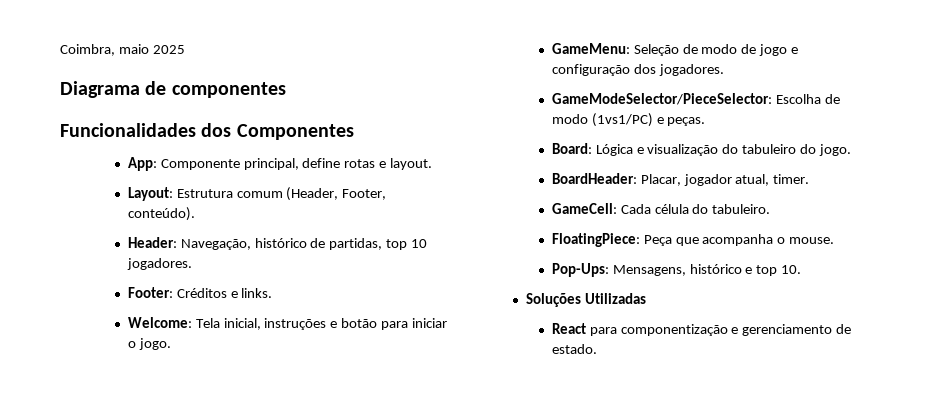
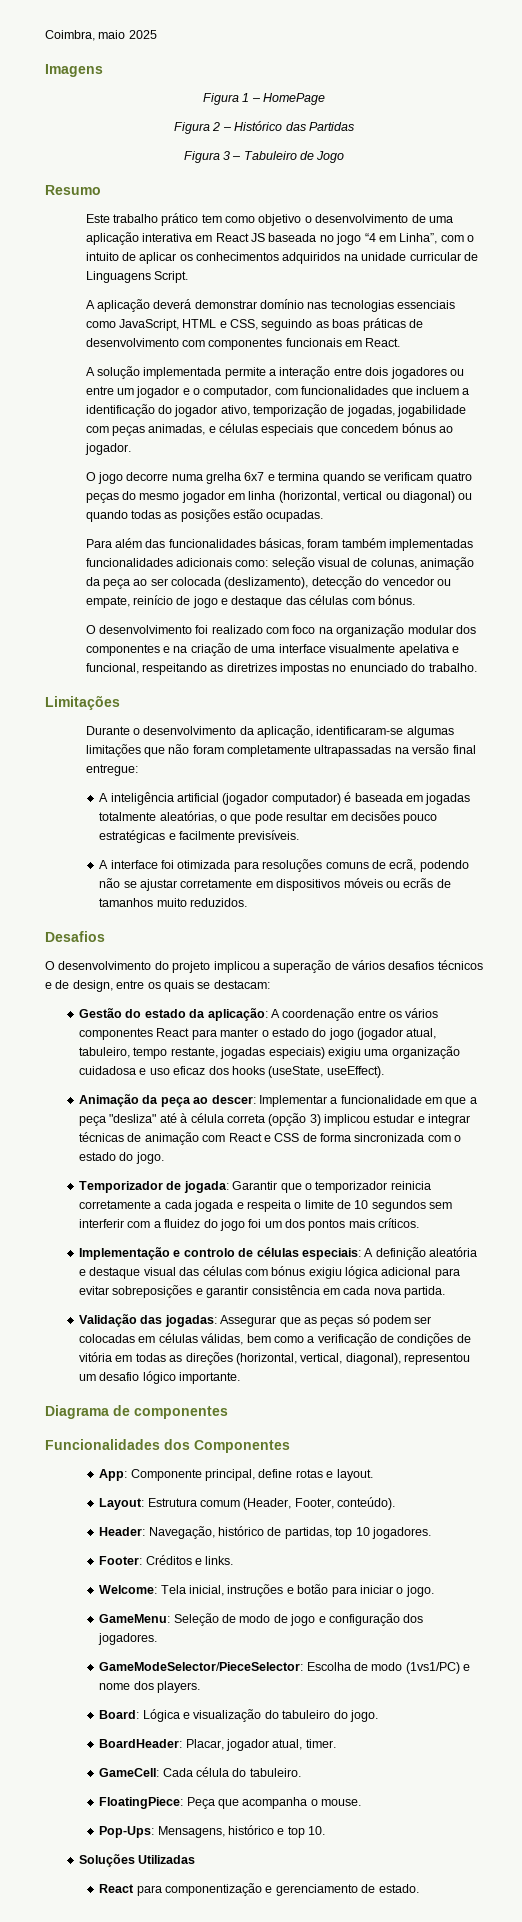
+ Imagens
+ Figura 1 – HomePage
+ Figura 2 – Histórico das Partidas
+ Figura 3 – Tabuleiro de Jogo
+ Resumo
+ Este trabalho prático tem como objetivo o desenvolvimento de uma aplicação interativa em React JS baseada no jogo “4 em Linha”, com o intuito de aplicar os conhecimentos adquiridos na unidade curricular de Linguagens Script.
+ A aplicação deverá demonstrar domínio nas tecnologias essenciais como JavaScript, HTML e CSS, seguindo as boas práticas de desenvolvimento com componentes funcionais em React.
+ A solução implementada permite a interação entre dois jogadores ou entre um jogador e o computador, com funcionalidades que incluem a identificação do jogador ativo, temporização de jogadas, jogabilidade com peças animadas, e células especiais que concedem bónus ao jogador.
+ O jogo decorre numa grelha 6x7 e termina quando se verificam quatro peças do mesmo jogador em linha (horizontal, vertical ou diagonal) ou quando todas as posições estão ocupadas.
+ Para além das funcionalidades básicas, foram também implementadas funcionalidades adicionais como: seleção visual de colunas, animação da peça ao ser colocada (deslizamento), detecção do vencedor ou empate, reinício de jogo e destaque das células com bónus.
+ O desenvolvimento foi realizado com foco na organização modular dos componentes e na criação de uma interface visualmente apelativa e funcional, respeitando as diretrizes impostas no enunciado do trabalho.
+ Limitações
+ Durante o desenvolvimento da aplicação, identificaram-se algumas limitações que não foram completamente ultrapassadas na versão final entregue:
+ A inteligência artificial (jogador computador) é baseada em jogadas totalmente aleatórias, o que pode resultar em decisões pouco estratégicas e facilmente previsíveis.
+ A interface foi otimizada para resoluções comuns de ecrã, podendo não se ajustar corretamente em dispositivos móveis ou ecrãs de tamanhos muito reduzidos.
+ Desafios
+ O desenvolvimento do projeto implicou a superação de vários desafios técnicos e de design, entre os quais se destacam:
+ Gestão do estado da aplicação: A coordenação entre os vários componentes React para manter o estado do jogo (jogador atual, tabuleiro, tempo restante, jogadas especiais) exigiu uma organização cuidadosa e uso eficaz dos hooks (useState, useEffect).
+ Animação da peça ao descer: Implementar a funcionalidade em que a peça "desliza" até à célula correta (opção 3) implicou estudar e integrar técnicas de animação com React e CSS de forma sincronizada com o estado do jogo.
+ Temporizador de jogada: Garantir que o temporizador reinicia corretamente a cada jogada e respeita o limite de 10 segundos sem interferir com a fluidez do jogo foi um dos pontos mais críticos.
+ Implementação e controlo de células especiais: A definição aleatória e destaque visual das células com bónus exigiu lógica adicional para evitar sobreposições e garantir consistência em cada nova partida.
+ Validação das jogadas: Assegurar que as peças só podem ser colocadas em células válidas, bem como a verificação de condições de vitória em todas as direções (horizontal, vertical, diagonal), representou um desafio lógico importante.
- GameModeSelector/PieceSelector: Escolha de modo (1vs1/PC) e peças.
+ GameModeSelector/PieceSelector: Escolha de modo (1vs1/PC) e nome dos players.

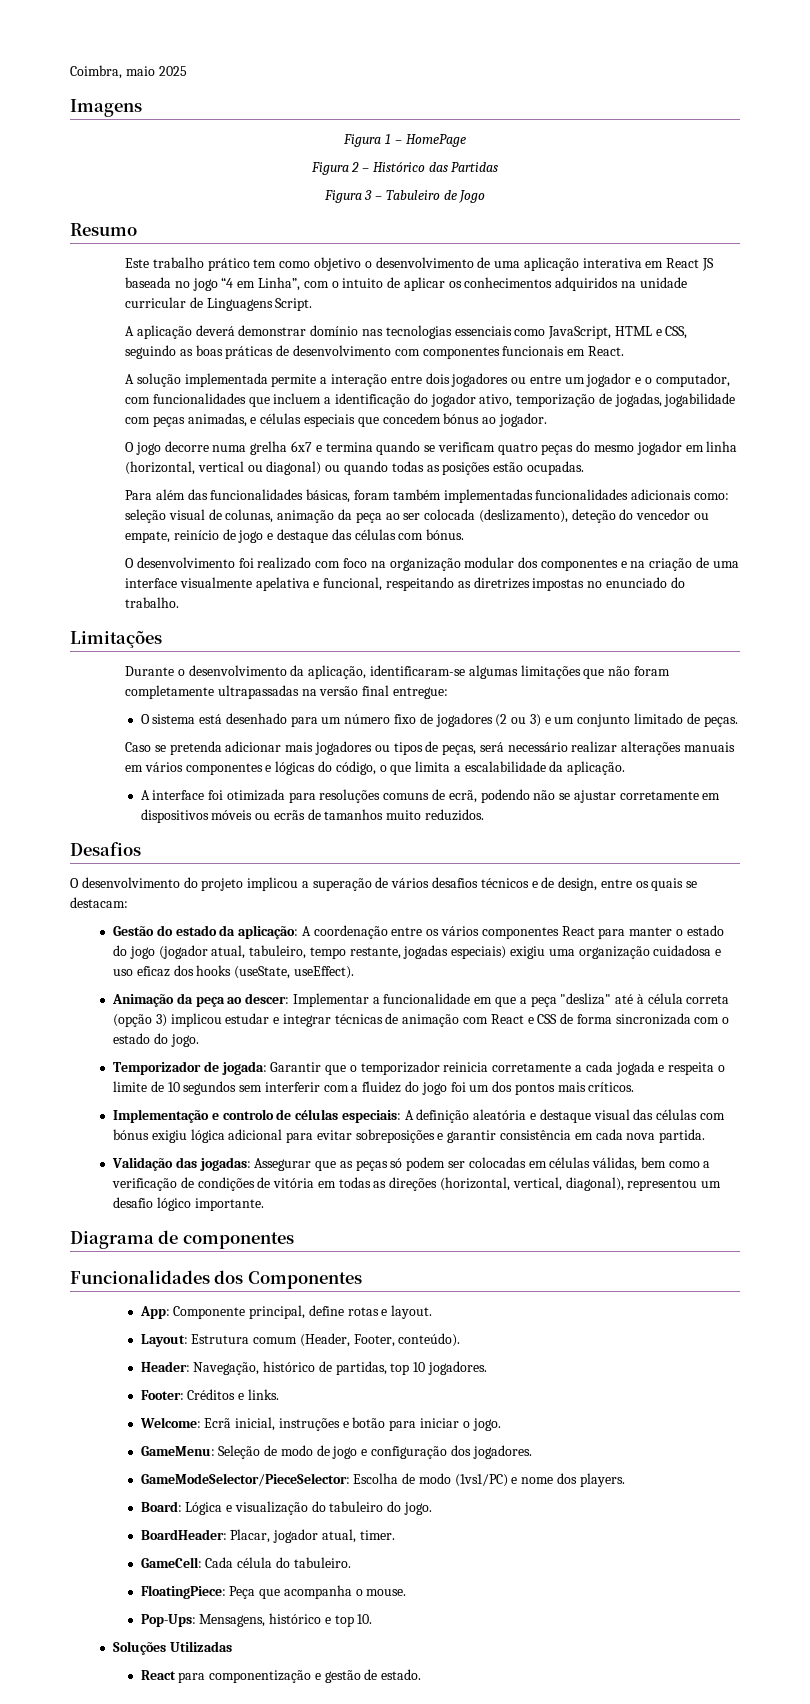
- Para além das funcionalidades básicas, foram também implementadas funcionalidades adicionais como: seleção visual de colunas, animação da peça ao ser colocada (deslizamento), detecção do vencedor ou empate, reinício de jogo e destaque das células com bónus.
+ Para além das funcionalidades básicas, foram também implementadas funcionalidades adicionais como: seleção visual de colunas, animação da peça ao ser colocada (deslizamento), deteção do vencedor ou empate, reinício de jogo e destaque das células com bónus.
- A inteligência artificial (jogador computador) é baseada em jogadas totalmente aleatórias, o que pode resultar em decisões pouco estratégicas e facilmente previsíveis.
+ O sistema está desenhado para um número fixo de jogadores (2 ou 3) e um conjunto limitado de peças.
+ Caso se pretenda adicionar mais jogadores ou tipos de peças, será necessário realizar alterações manuais em vários componentes e lógicas do código, o que limita a escalabilidade da aplicação.
- Welcome: Tela inicial, instruções e botão para iniciar o jogo.
+ Welcome: Ecrã inicial, instruções e botão para iniciar o jogo.
- React para componentização e gerenciamento de estado.
+ React para componentização e gestão de estado.

